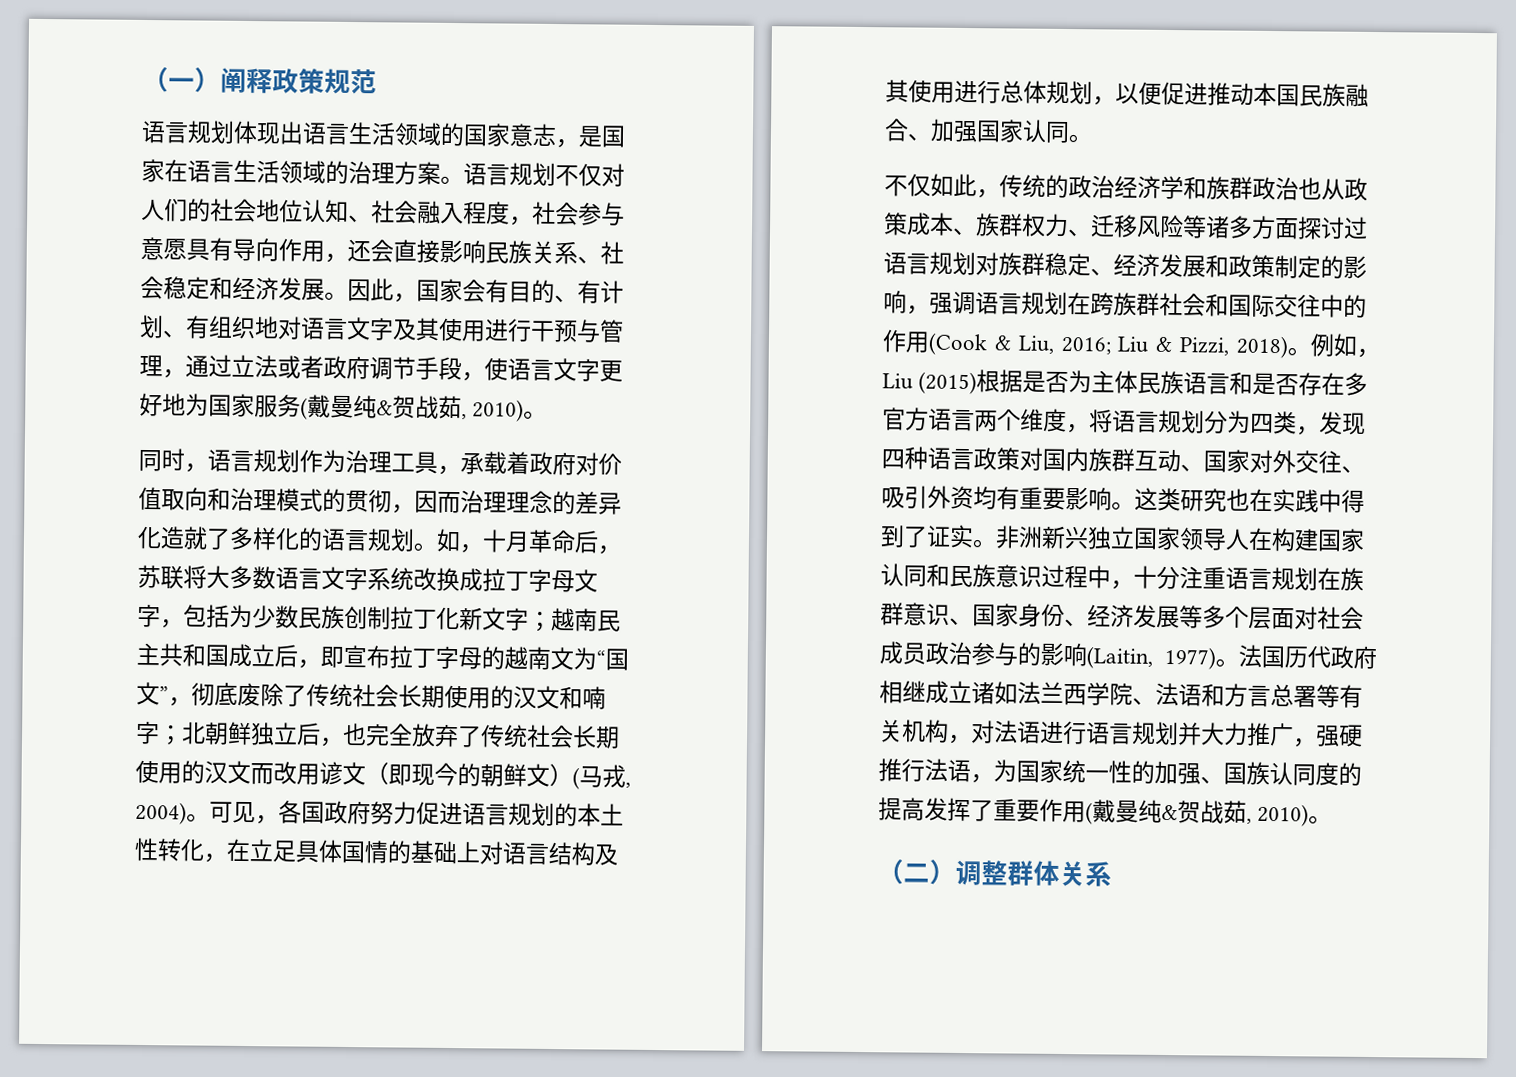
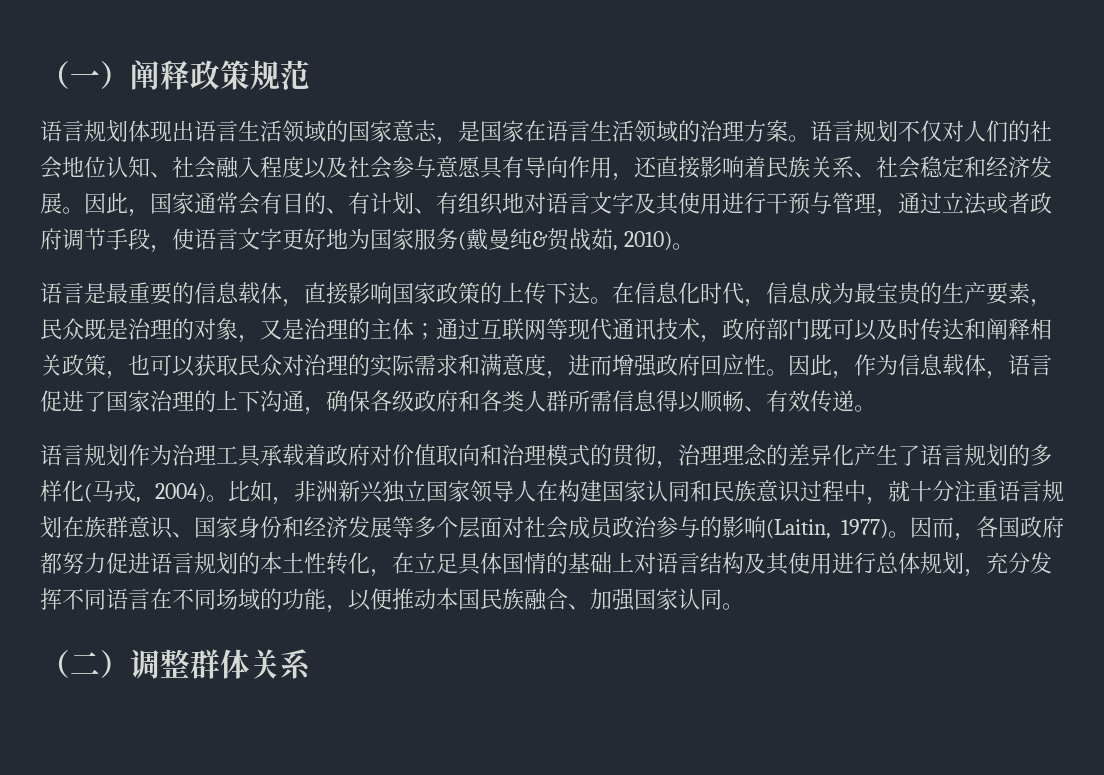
- 语言规划不仅对人们的社会地位认知、社会融入程度，社会参与意愿具有导向作用，还会直接影响民族关系、社会稳定和经济发展。
+ 语言规划不仅对人们的社会地位认知、社会融入程度以及社会参与意愿具有导向作用，还直接影响着民族关系、社会稳定和经济发展。
- 因此，国家会有目的、有计划、有组织地对语言文字及其使用进行干预与管理，通过立法或者政府调节手段，使语言文字更好地为国家服务(戴曼纯&贺战茹, 2010)。
+ 因此，国家通常会有目的、有计划、有组织地对语言文字及其使用进行干预与管理，通过立法或者政府调节手段，使语言文字更好地为国家服务(戴曼纯&贺战茹, 2010)。
- 同时，语言规划作为治理工具，承载着政府对价值取向和治理模式的贯彻，因而治理理念的差异化造就了多样化的语言规划。如，十月革命后，苏联将大多数语言文字系统改换成拉丁字母文字，包括为少数民族创制拉丁化新文字；越南民主共和国成立后，即宣布拉丁字母的越南文为“国文”，彻底废除了传统社会长期使用的汉文和喃字；北朝鲜独立后，也完全放弃了传统社会长期使用的汉文而改用谚文（即现今的朝鲜文）(马戎, 2004)。
+ 语言是最重要的信息载体，直接影响国家政策的上传下达。在信息化时代，信息成为最宝贵的生产要素，民众既是治理的对象，又是治理的主体；通过互联网等现代通讯技术，政府部门既可以及时传达和阐释相关政策，也可以获取民众对治理的实际需求和满意度，进而增强政府回应性。因此，作为信息载体，语言促进了国家治理的上下沟通，确保各级政府和各类人群所需信息得以顺畅、有效传递。
+ 语言规划作为治理工具承载着政府对价值取向和治理模式的贯彻，治理理念的差异化产生了语言规划的多样化(马戎, 2004)。
- 可见，各国政府努力促进语言规划的本土性转化，在立足具体国情的基础上对语言结构及其使用进行总体规划，以便促进推动本国民族融合、加强国家认同。
+ 比如，非洲新兴独立国家领导人在构建国家认同和民族意识过程中，就十分注重语言规划在族群意识、国家身份和经济发展等多个层面对社会成员政治参与的影响(Laitin, 1977)。因而，各国政府都努力促进语言规划的本土性转化，在立足具体国情的基础上对语言结构及其使用进行总体规划，充分发挥不同语言在不同场域的功能，以便推动本国民族融合、加强国家认同。
- 不仅如此，传统的政治经济学和族群政治也从政策成本、族群权力、迁移风险等诸多方面探讨过语言规划对族群稳定、经济发展和政策制定的影响，强调语言规划在跨族群社会和国际交往中的作用(Cook & Liu, 2016; Liu & Pizzi, 2018)。例如，Liu (2015)根据是否为主体民族语言和是否存在多官方语言两个维度，将语言规划分为四类，发现四种语言政策对国内族群互动、国家对外交往、吸引外资均有重要影响。这类研究也在实践中得到了证实。非洲新兴独立国家领导人在构建国家认同和民族意识过程中，十分注重语言规划在族群意识、国家身份、经济发展等多个层面对社会成员政治参与的影响(Laitin, 1977)。法国历代政府相继成立诸如法兰西学院、法语和方言总署等有关机构，对法语进行语言规划并大力推广，强硬推行法语，为国家统一性的加强、国族认同度的提高发挥了重要作用(戴曼纯&贺战茹, 2010)。

